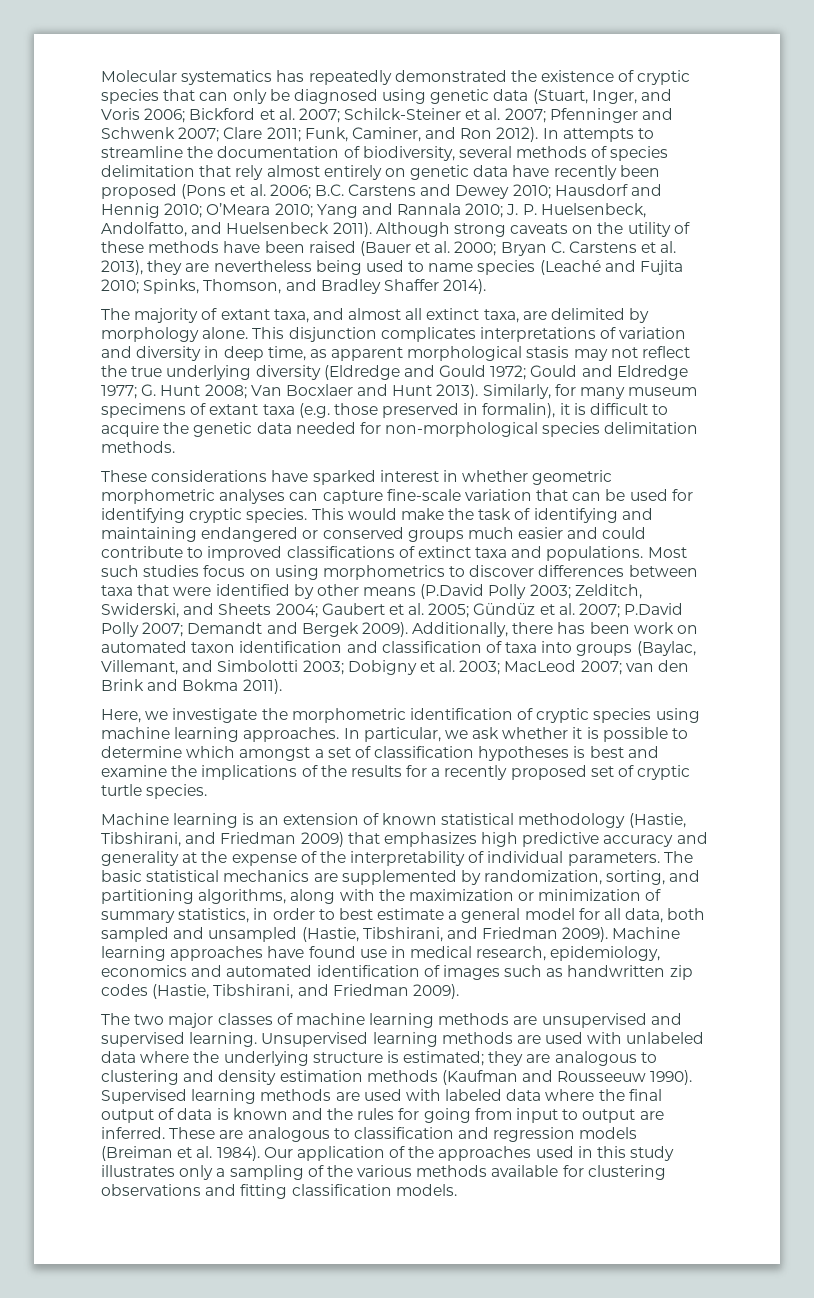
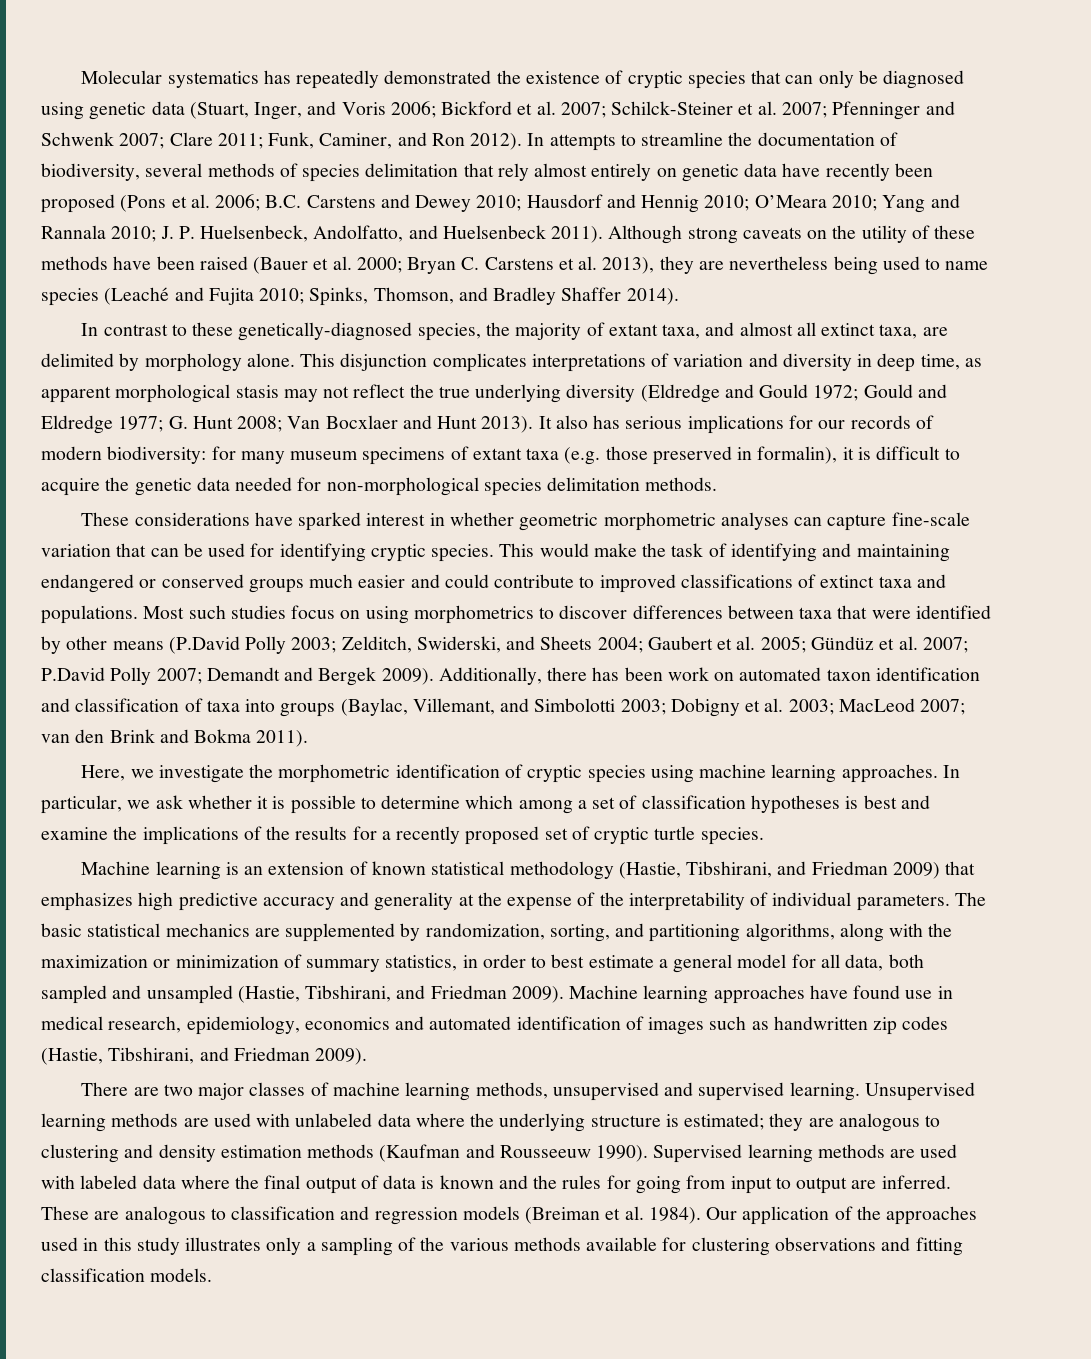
- The majority of extant taxa, and almost all extinct taxa, are delimited by morphology alone.
+ In contrast to these genetically-diagnosed species, the majority of extant taxa, and almost all extinct taxa, are delimited by morphology alone.
- Similarly, for many museum specimens of extant taxa (e.g. those preserved in formalin), it is difficult to acquire the genetic data needed for non-morphological species delimitation methods.
+ It also has serious implications for our records of modern biodiversity: for many museum specimens of extant taxa (e.g. those preserved in formalin), it is difficult to acquire the genetic data needed for non-morphological species delimitation methods.
- In particular, we ask whether it is possible to determine which amongst a set of classification hypotheses is best and examine the implications of the results for a recently proposed set of cryptic turtle species.
+ In particular, we ask whether it is possible to determine which among a set of classification hypotheses is best and examine the implications of the results for a recently proposed set of cryptic turtle species.
- The two major classes of machine learning methods are unsupervised and supervised learning.
+ There are two major classes of machine learning methods, unsupervised and supervised learning.

